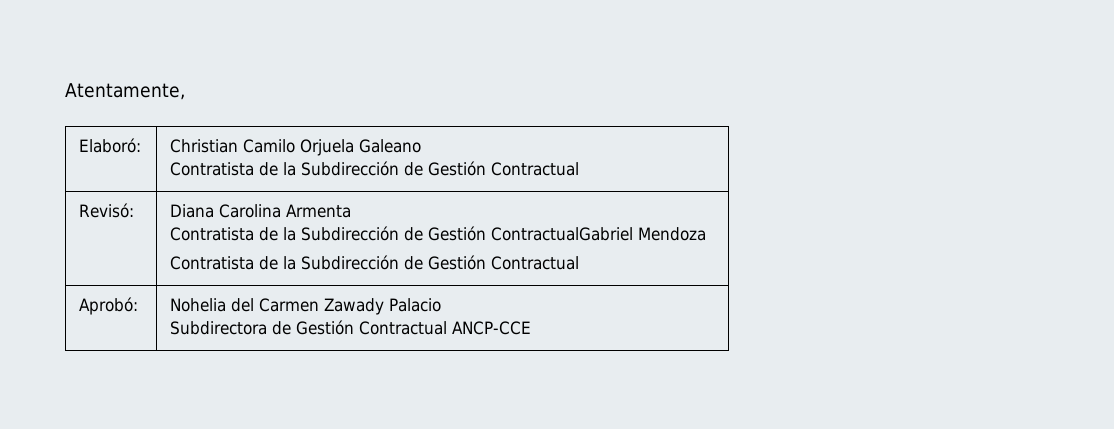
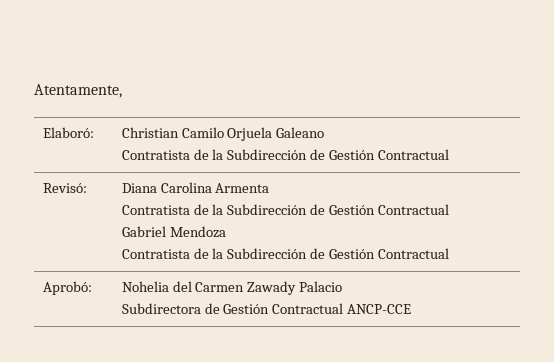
  Revisó: | Diana Carolina Armenta
- Contratista de la Subdirección de Gestión ContractualGabriel Mendoza
+ Contratista de la Subdirección de Gestión Contractual
+ Gabriel Mendoza

